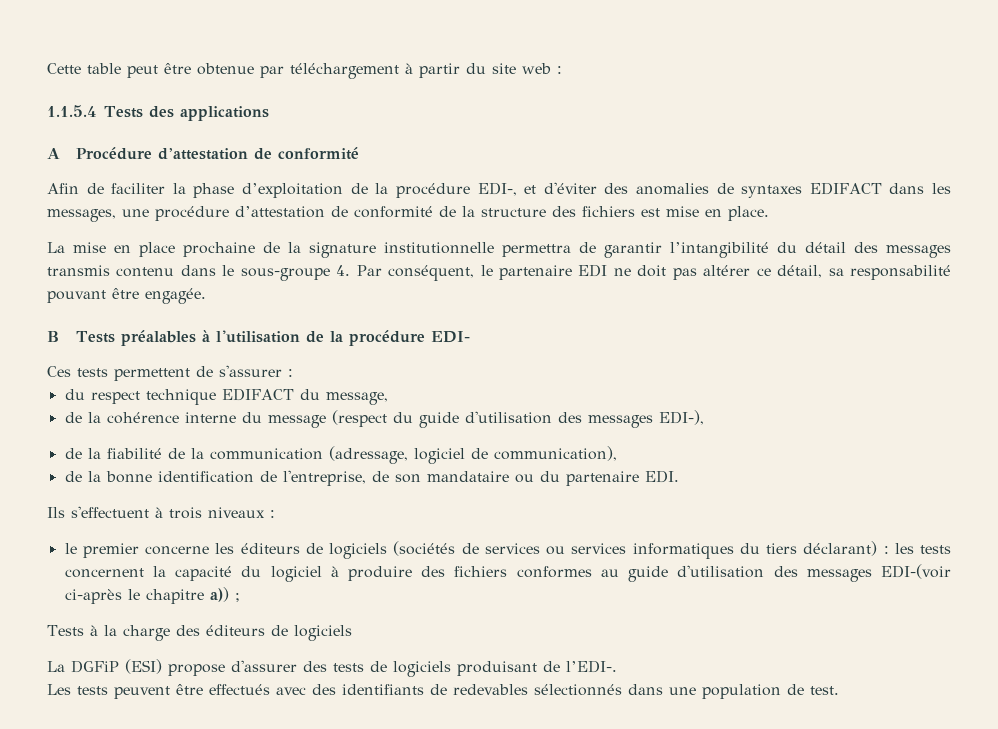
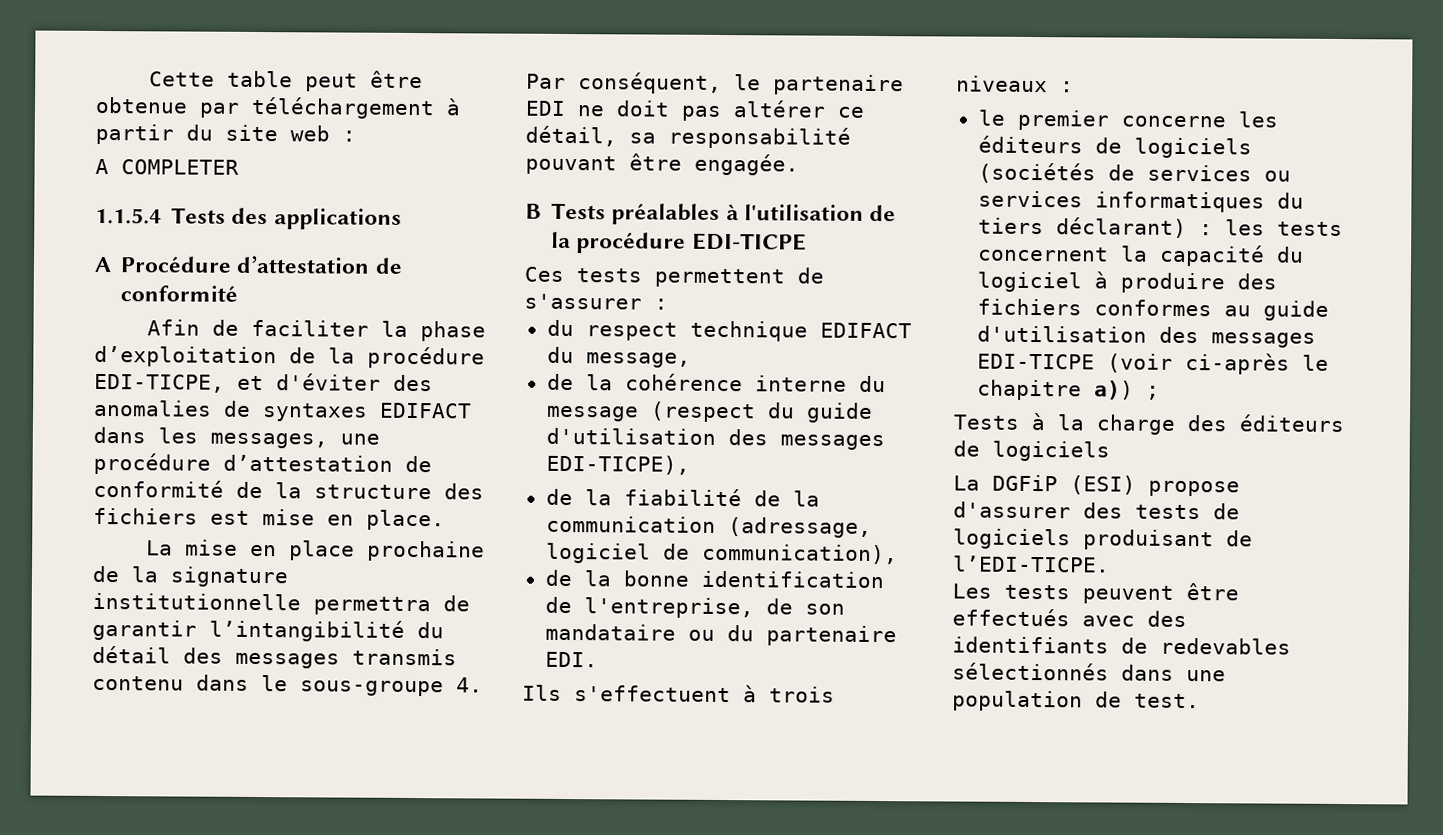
+ A COMPLETER
- Afin de faciliter la phase d’exploitation de la procédure EDI-, et d'éviter des anomalies de syntaxes EDIFACT dans les messages, une procédure d’attestation de conformité de la structure des fichiers est mise en place.
+ Afin de faciliter la phase d’exploitation de la procédure EDI-TICPE, et d'éviter des anomalies de syntaxes EDIFACT dans les messages, une procédure d’attestation de conformité de la structure des fichiers est mise en place.
- B Tests préalables à l'utilisation de la procédure EDI-
+ B Tests préalables à l'utilisation de la procédure EDI-TICPE
- de la cohérence interne du message (respect du guide d'utilisation des messages EDI-),
+ de la cohérence interne du message (respect du guide d'utilisation des messages EDI-TICPE),
- le premier concerne les éditeurs de logiciels (sociétés de services ou services informatiques du tiers déclarant) : les tests concernent la capacité du logiciel à produire des fichiers conformes au guide d'utilisation des messages EDI-(voir ci-après le chapitre a)) ;
+ le premier concerne les éditeurs de logiciels (sociétés de services ou services informatiques du tiers déclarant) : les tests concernent la capacité du logiciel à produire des fichiers conformes au guide d'utilisation des messages EDI-TICPE (voir ci-après le chapitre a)) ;
- La DGFiP (ESI) propose d'assurer des tests de logiciels produisant de l’EDI-.
+ La DGFiP (ESI) propose d'assurer des tests de logiciels produisant de l’EDI-TICPE.

